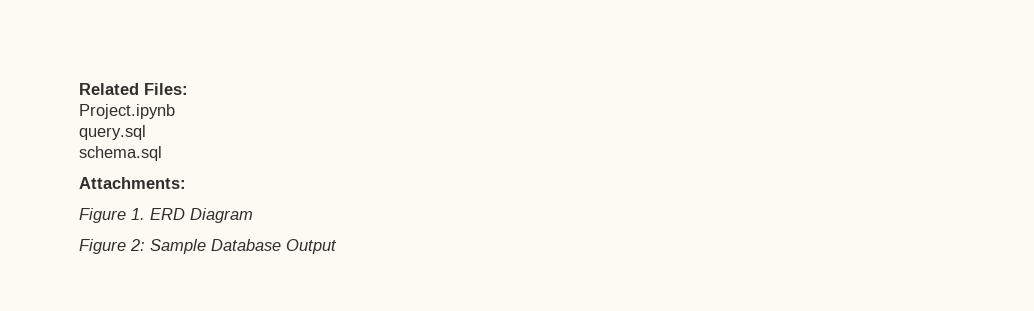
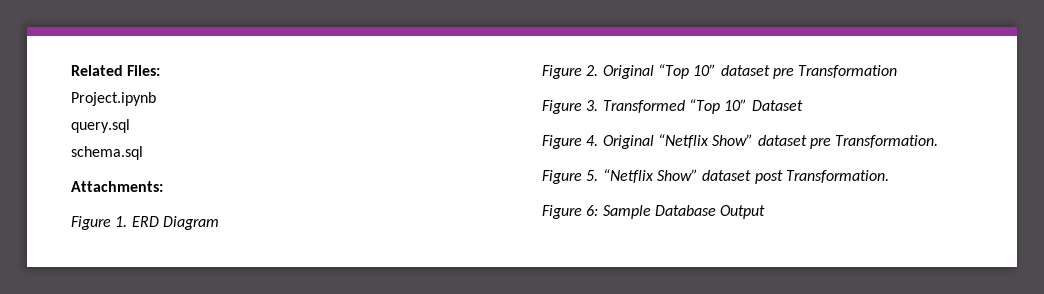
- Figure 2: Sample Database Output
+ Figure 2. Original “Top 10” dataset pre Transformation
+ Figure 3. Transformed “Top 10” Dataset
+ Figure 4. Original “Netflix Show” dataset pre Transformation.
+ Figure 5. “Netflix Show” dataset post Transformation.
+ Figure 6: Sample Database Output

